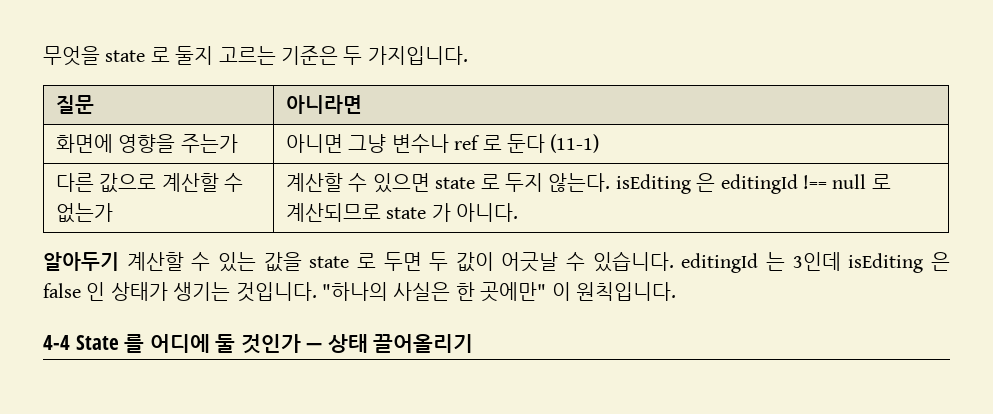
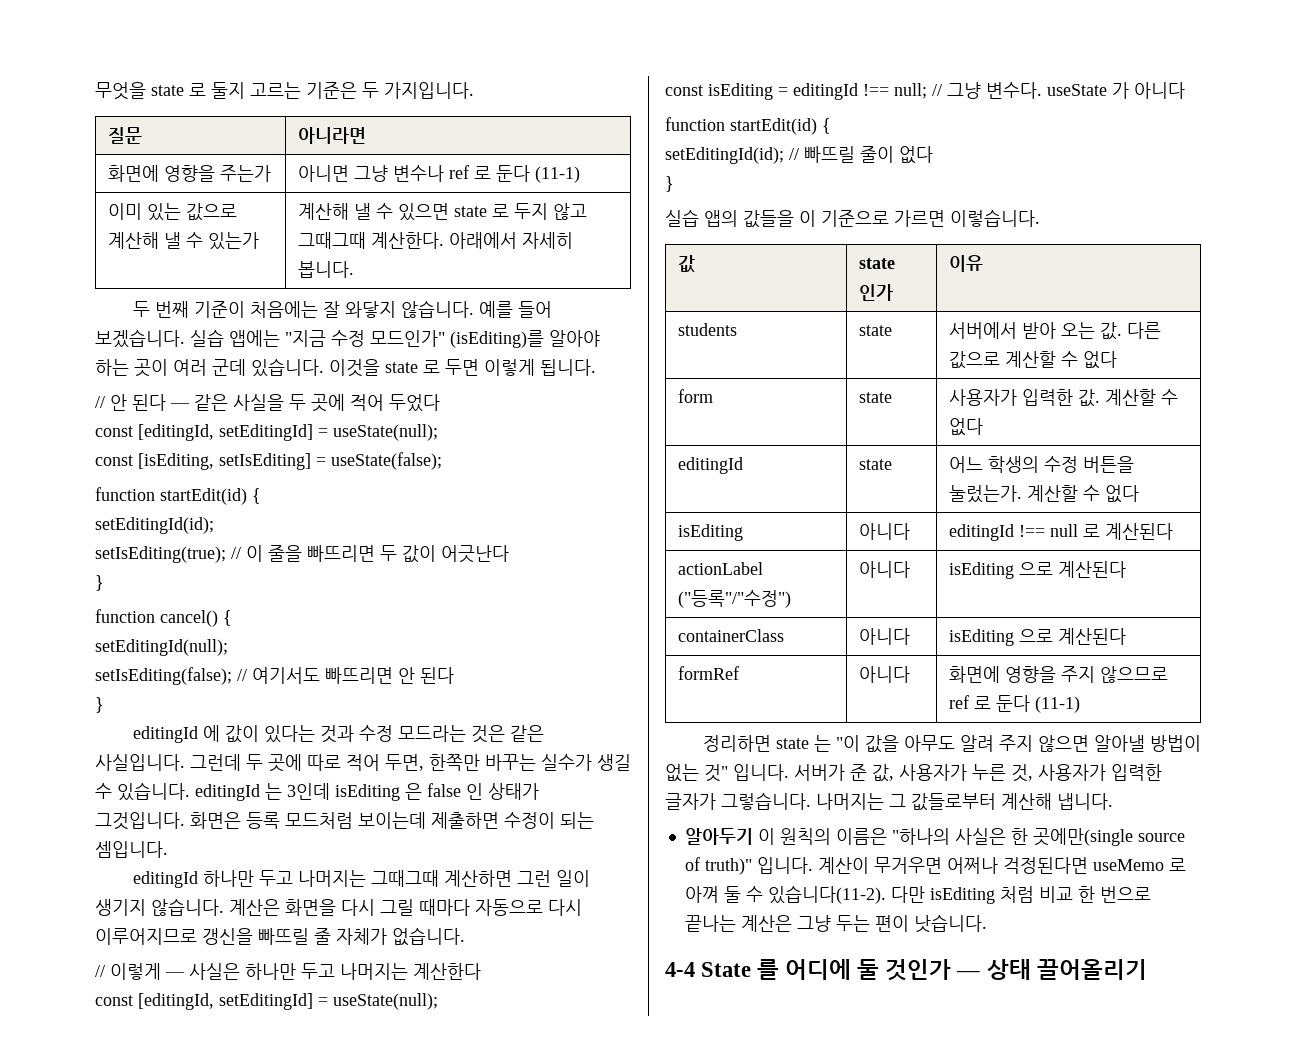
- 다른 값으로 계산할 수 없는가 | 계산할 수 있으면 state 로 두지 않는다. isEditing 은 editingId !== null 로 계산되므로 state 가 아니다.
- 알아두기 계산할 수 있는 값을 state 로 두면 두 값이 어긋날 수 있습니다. editingId 는 3인데 isEditing 은 false 인 상태가 생기는 것입니다. "하나의 사실은 한 곳에만" 이 원칙입니다.
+ 이미 있는 값으로 계산해 낼 수 있는가 | 계산해 낼 수 있으면 state 로 두지 않고 그때그때 계산한다. 아래에서 자세히 봅니다.
+ 두 번째 기준이 처음에는 잘 와닿지 않습니다. 예를 들어 보겠습니다. 실습 앱에는 "지금 수정 모드인가" (isEditing)를 알아야 하는 곳이 여러 군데 있습니다. 이것을 state 로 두면 이렇게 됩니다.
+ // 안 된다 — 같은 사실을 두 곳에 적어 두었다
+ const [editingId, setEditingId] = useState(null);
+ const [isEditing, setIsEditing] = useState(false);
+ function startEdit(id) {
+ setEditingId(id);
+ setIsEditing(true); // 이 줄을 빠뜨리면 두 값이 어긋난다
+ }
+ function cancel() {
+ setEditingId(null);
+ setIsEditing(false); // 여기서도 빠뜨리면 안 된다
+ }
+ editingId 에 값이 있다는 것과 수정 모드라는 것은 같은 사실입니다. 그런데 두 곳에 따로 적어 두면, 한쪽만 바꾸는 실수가 생길 수 있습니다. editingId 는 3인데 isEditing 은 false 인 상태가 그것입니다. 화면은 등록 모드처럼 보이는데 제출하면 수정이 되는 셈입니다.
+ editingId 하나만 두고 나머지는 그때그때 계산하면 그런 일이 생기지 않습니다. 계산은 화면을 다시 그릴 때마다 자동으로 다시 이루어지므로 갱신을 빠뜨릴 줄 자체가 없습니다.
+ // 이렇게 — 사실은 하나만 두고 나머지는 계산한다
+ const [editingId, setEditingId] = useState(null);
+ const isEditing = editingId !== null; // 그냥 변수다. useState 가 아니다
+ function startEdit(id) {
+ setEditingId(id); // 빠뜨릴 줄이 없다
+ }
+ 실습 앱의 값들을 이 기준으로 가르면 이렇습니다.
+ 값 | state 인가 | 이유
+ students | state | 서버에서 받아 오는 값. 다른 값으로 계산할 수 없다
+ form | state | 사용자가 입력한 값. 계산할 수 없다
+ editingId | state | 어느 학생의 수정 버튼을 눌렀는가. 계산할 수 없다
+ isEditing | 아니다 | editingId !== null 로 계산된다
+ actionLabel ("등록"/"수정") | 아니다 | isEditing 으로 계산된다
+ containerClass | 아니다 | isEditing 으로 계산된다
+ formRef | 아니다 | 화면에 영향을 주지 않으므로 ref 로 둔다 (11-1)
+ 정리하면 state 는 "이 값을 아무도 알려 주지 않으면 알아낼 방법이 없는 것" 입니다. 서버가 준 값, 사용자가 누른 것, 사용자가 입력한 글자가 그렇습니다. 나머지는 그 값들로부터 계산해 냅니다.
+ 알아두기 이 원칙의 이름은 "하나의 사실은 한 곳에만(single source of truth)" 입니다. 계산이 무거우면 어쩌나 걱정된다면 useMemo 로 아껴 둘 수 있습니다(11-2). 다만 isEditing 처럼 비교 한 번으로 끝나는 계산은 그냥 두는 편이 낫습니다.

